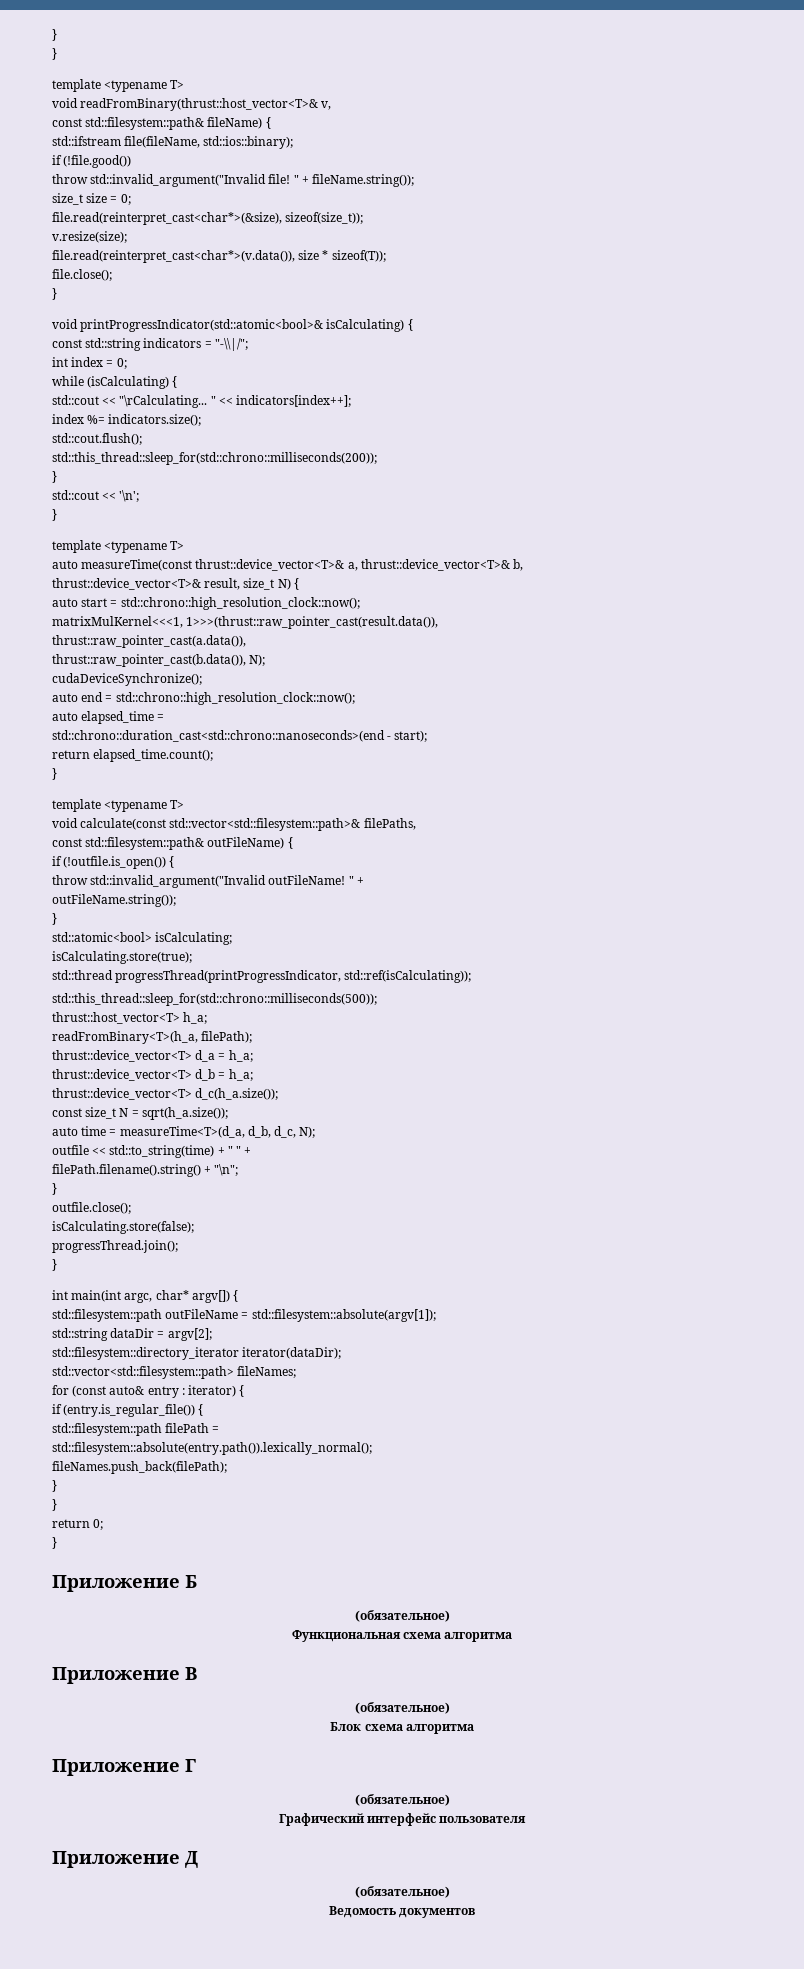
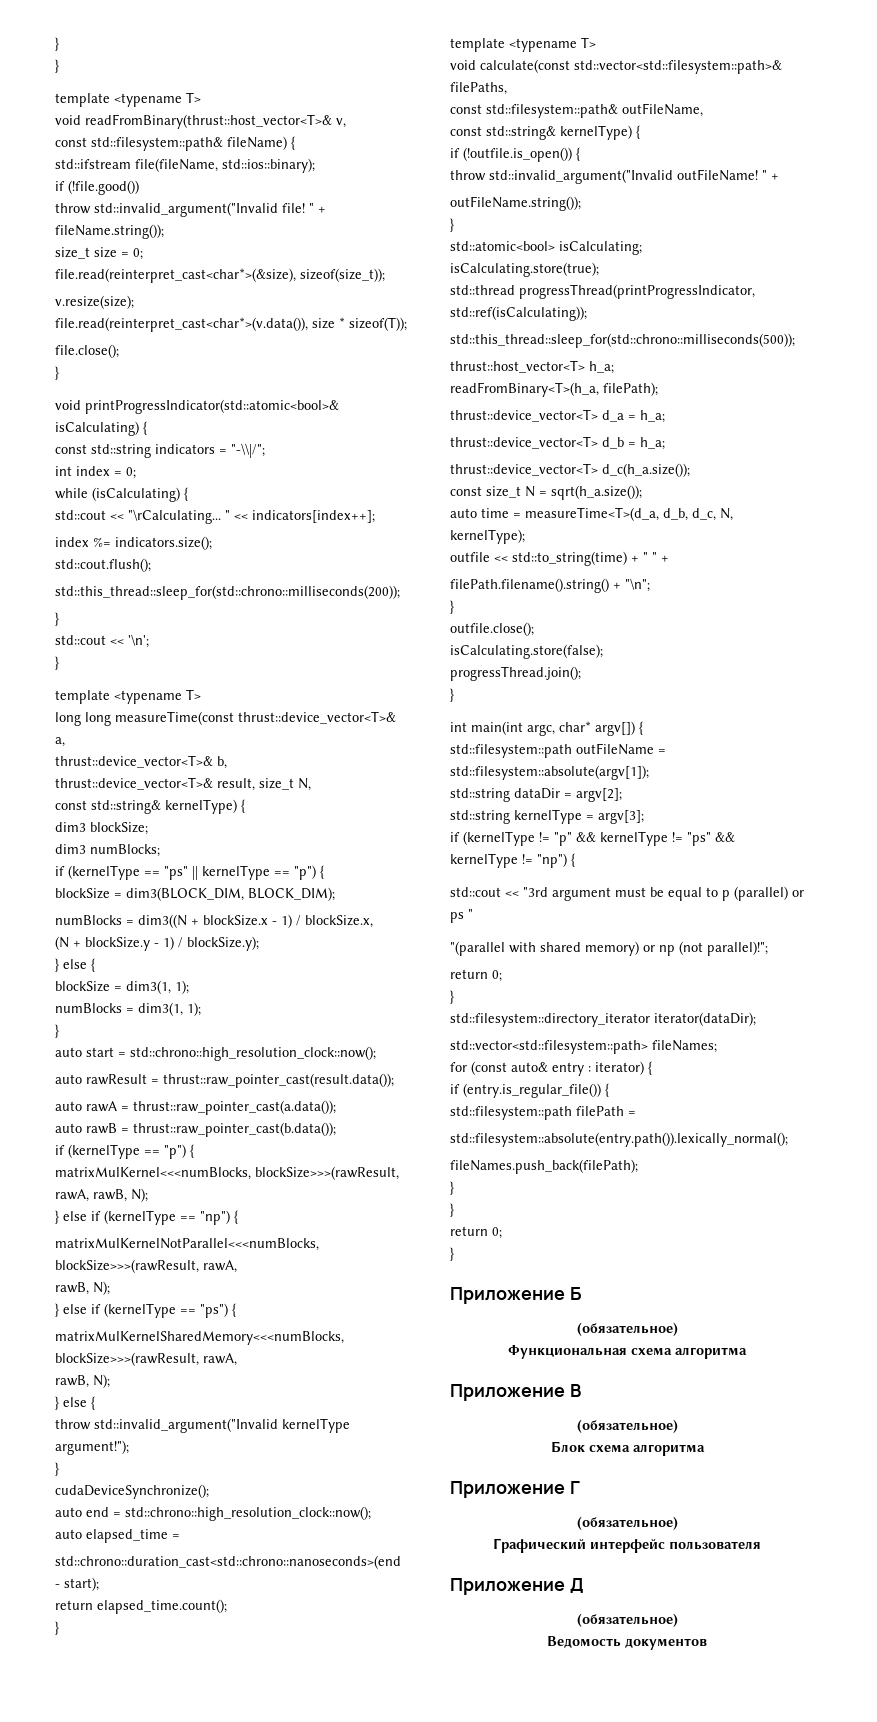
- auto measureTime(const thrust::device_vector<T>& a, thrust::device_vector<T>& b,
+ long long measureTime(const thrust::device_vector<T>& a,
+ thrust::device_vector<T>& b,
- thrust::device_vector<T>& result, size_t N) {
+ thrust::device_vector<T>& result, size_t N,
+ const std::string& kernelType) {
+ dim3 blockSize;
+ dim3 numBlocks;
+ if (kernelType == "ps" || kernelType == "p") {
+ blockSize = dim3(BLOCK_DIM, BLOCK_DIM);
+ numBlocks = dim3((N + blockSize.x - 1) / blockSize.x,
+ (N + blockSize.y - 1) / blockSize.y);
+ } else {
+ blockSize = dim3(1, 1);
+ numBlocks = dim3(1, 1);
+ }
  auto start = std::chrono::high_resolution_clock::now();
- matrixMulKernel<<<1, 1>>>(thrust::raw_pointer_cast(result.data()),
- thrust::raw_pointer_cast(a.data()),
- thrust::raw_pointer_cast(b.data()), N);
+ auto rawResult = thrust::raw_pointer_cast(result.data());
+ auto rawA = thrust::raw_pointer_cast(a.data());
+ auto rawB = thrust::raw_pointer_cast(b.data());
+ if (kernelType == "p") {
+ matrixMulKernel<<<numBlocks, blockSize>>>(rawResult, rawA, rawB, N);
+ } else if (kernelType == "np") {
+ matrixMulKernelNotParallel<<<numBlocks, blockSize>>>(rawResult, rawA,
+ rawB, N);
+ } else if (kernelType == "ps") {
+ matrixMulKernelSharedMemory<<<numBlocks, blockSize>>>(rawResult, rawA,
+ rawB, N);
+ } else {
+ throw std::invalid_argument("Invalid kernelType argument!");
+ }
- const std::filesystem::path& outFileName) {
+ const std::filesystem::path& outFileName,
+ const std::string& kernelType) {
- auto time = measureTime<T>(d_a, d_b, d_c, N);
+ auto time = measureTime<T>(d_a, d_b, d_c, N, kernelType);
+ std::string kernelType = argv[3];
+ if (kernelType != "p" && kernelType != "ps" && kernelType != "np") {
+ std::cout << "3rd argument must be equal to p (parallel) or ps "
+ "(parallel with shared memory) or np (not parallel)!";
+ return 0;
+ }

